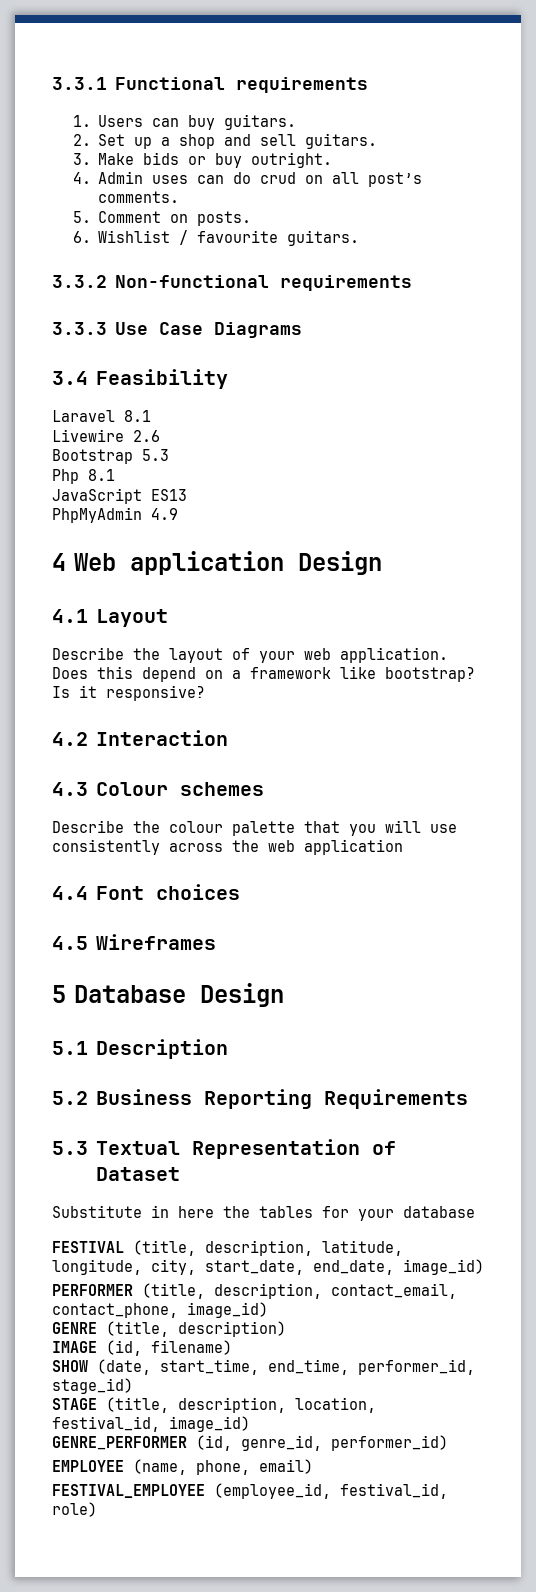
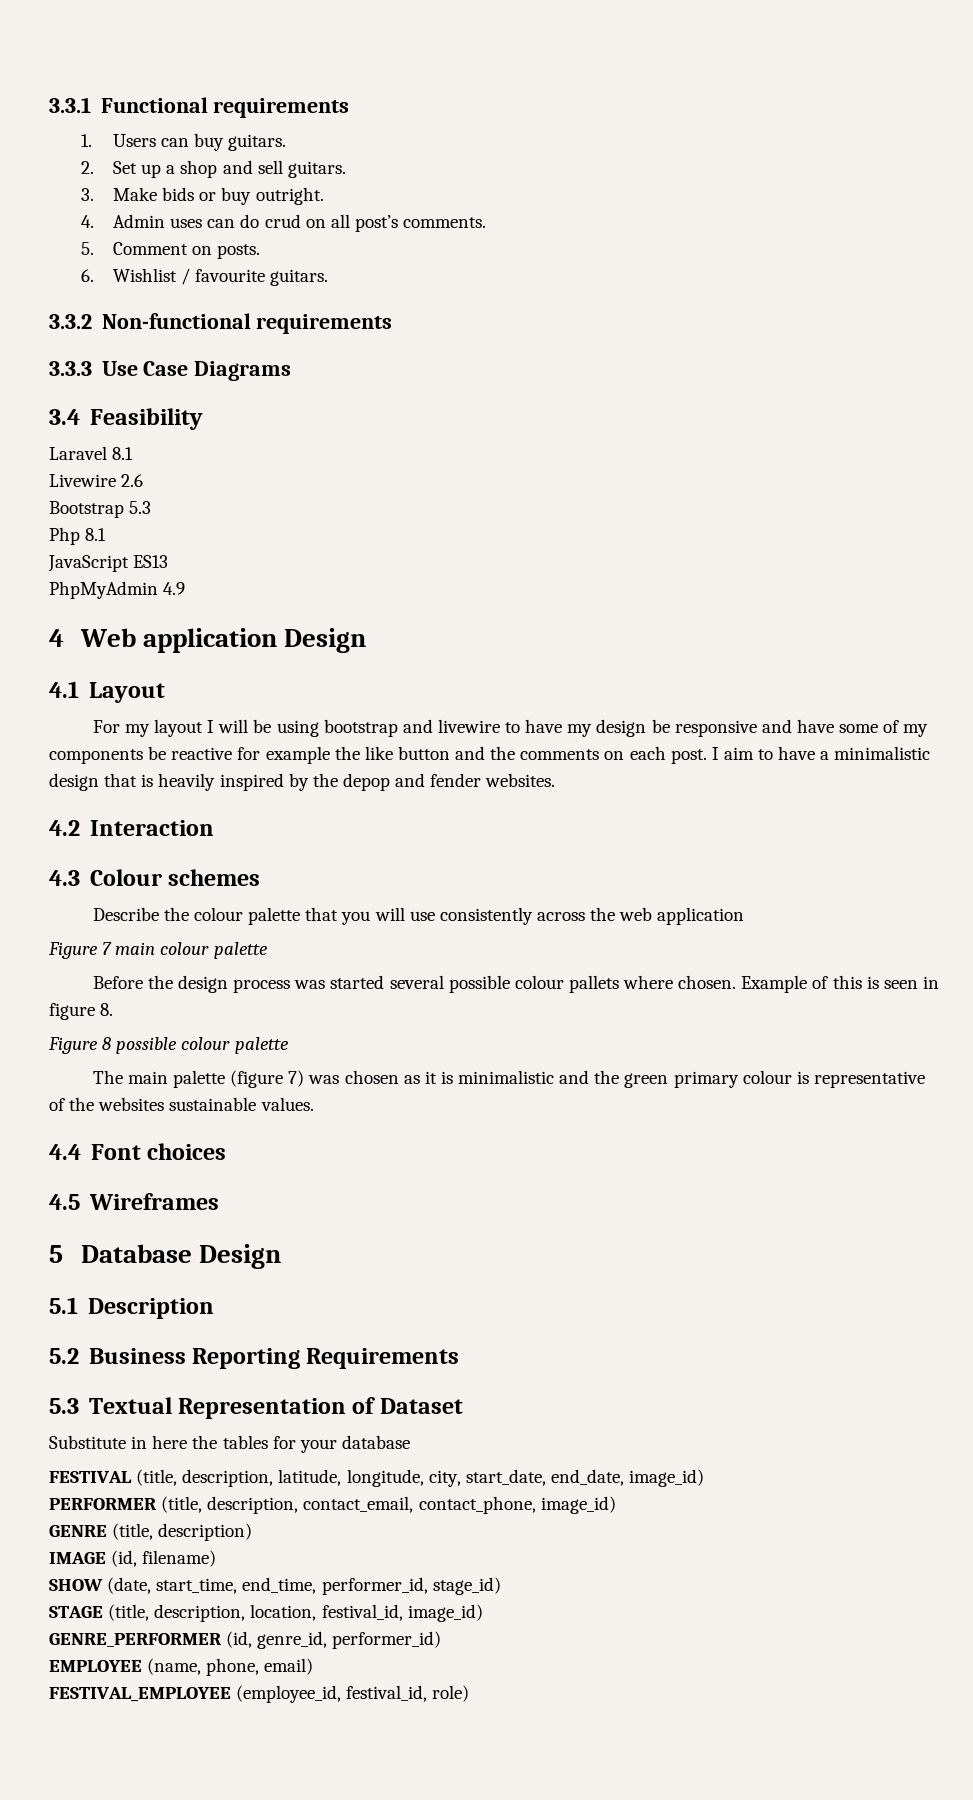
- Describe the layout of your web application. Does this depend on a framework like bootstrap? Is it responsive?
+ For my layout I will be using bootstrap and livewire to have my design be responsive and have some of my components be reactive for example the like button and the comments on each post. I aim to have a minimalistic design that is heavily inspired by the depop and fender websites.
+ Figure 7 main colour palette
+ Before the design process was started several possible colour pallets where chosen. Example of this is seen in figure 8.
+ Figure 8 possible colour palette
+ The main palette (figure 7) was chosen as it is minimalistic and the green primary colour is representative of the websites sustainable values.

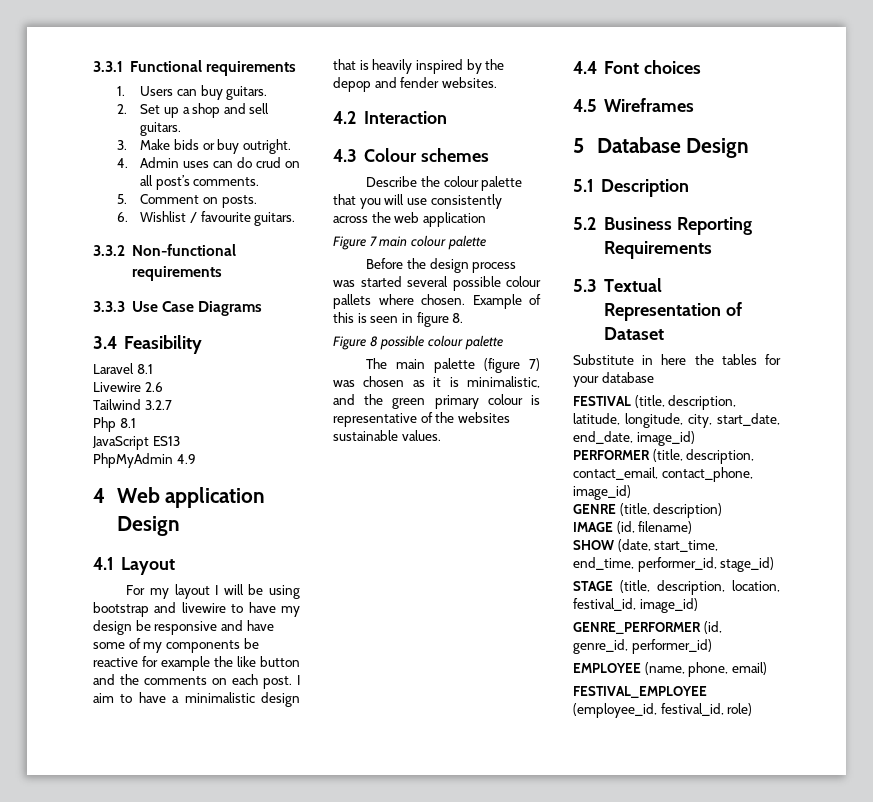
- Bootstrap 5.3
+ Tailwind 3.2.7
- The main palette (figure 7) was chosen as it is minimalistic and the green primary colour is representative of the websites sustainable values.
+ The main palette (figure 7) was chosen as it is minimalistic, and the green primary colour is representative of the websites sustainable values.

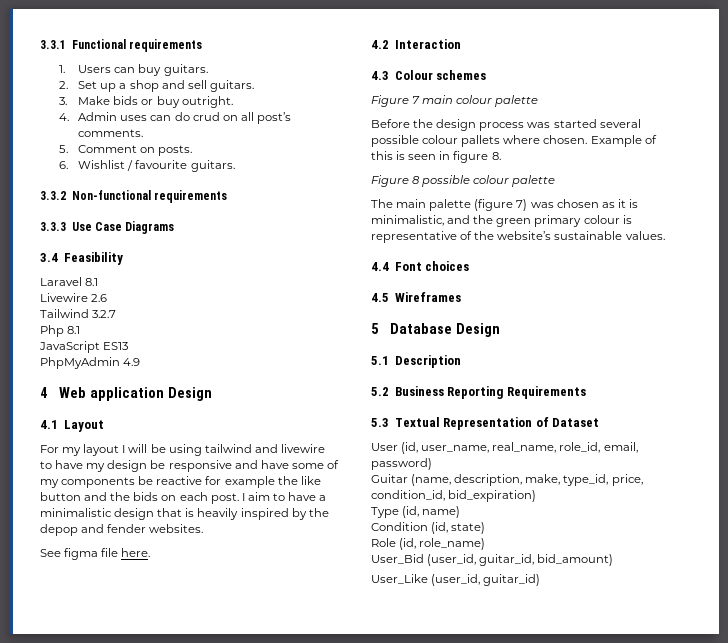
- For my layout I will be using bootstrap and livewire to have my design be responsive and have some of my components be reactive for example the like button and the comments on each post.
+ For my layout I will be using tailwind and livewire to have my design be responsive and have some of my components be reactive for example the like button and the bids on each post.
+ See figma file here.
- Describe the colour palette that you will use consistently across the web application
- The main palette (figure 7) was chosen as it is minimalistic, and the green primary colour is representative of the websites sustainable values.
+ The main palette (figure 7) was chosen as it is minimalistic, and the green primary colour is representative of the website’s sustainable values.
- Substitute in here the tables for your database
- FESTIVAL (title, description, latitude, longitude, city, start_date, end_date, image_id)
- PERFORMER (title, description, contact_email, contact_phone, image_id)
- GENRE (title, description)
- IMAGE (id, filename)
- SHOW (date, start_time, end_time, performer_id, stage_id)
- STAGE (title, description, location, festival_id, image_id)
- GENRE_PERFORMER (id, genre_id, performer_id)
- EMPLOYEE (name, phone, email)
- FESTIVAL_EMPLOYEE (employee_id, festival_id, role)
+ User (id, user_name, real_name, role_id, email, password)
+ Guitar (name, description, make, type_id, price, condition_id, bid_expiration)
+ Type (id, name)
+ Condition (id, state)
+ Role (id, role_name)
+ User_Bid (user_id, guitar_id, bid_amount)
+ User_Like (user_id, guitar_id)

